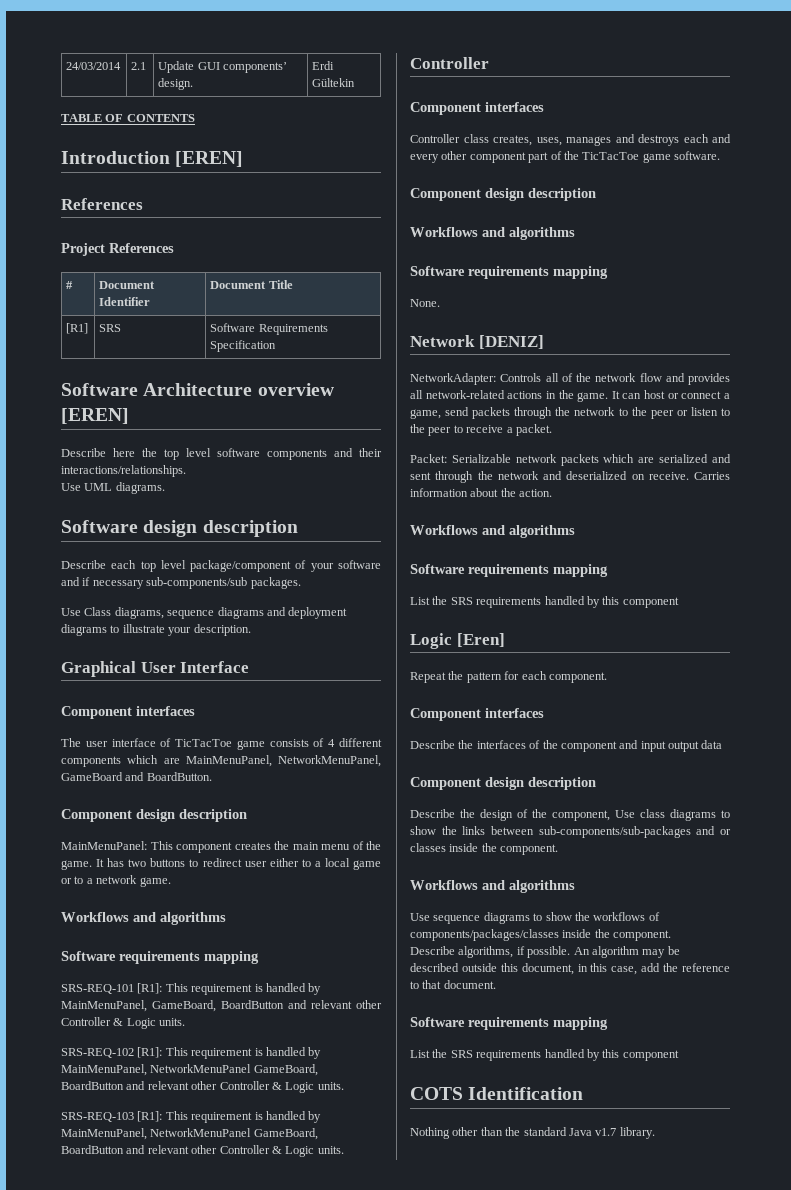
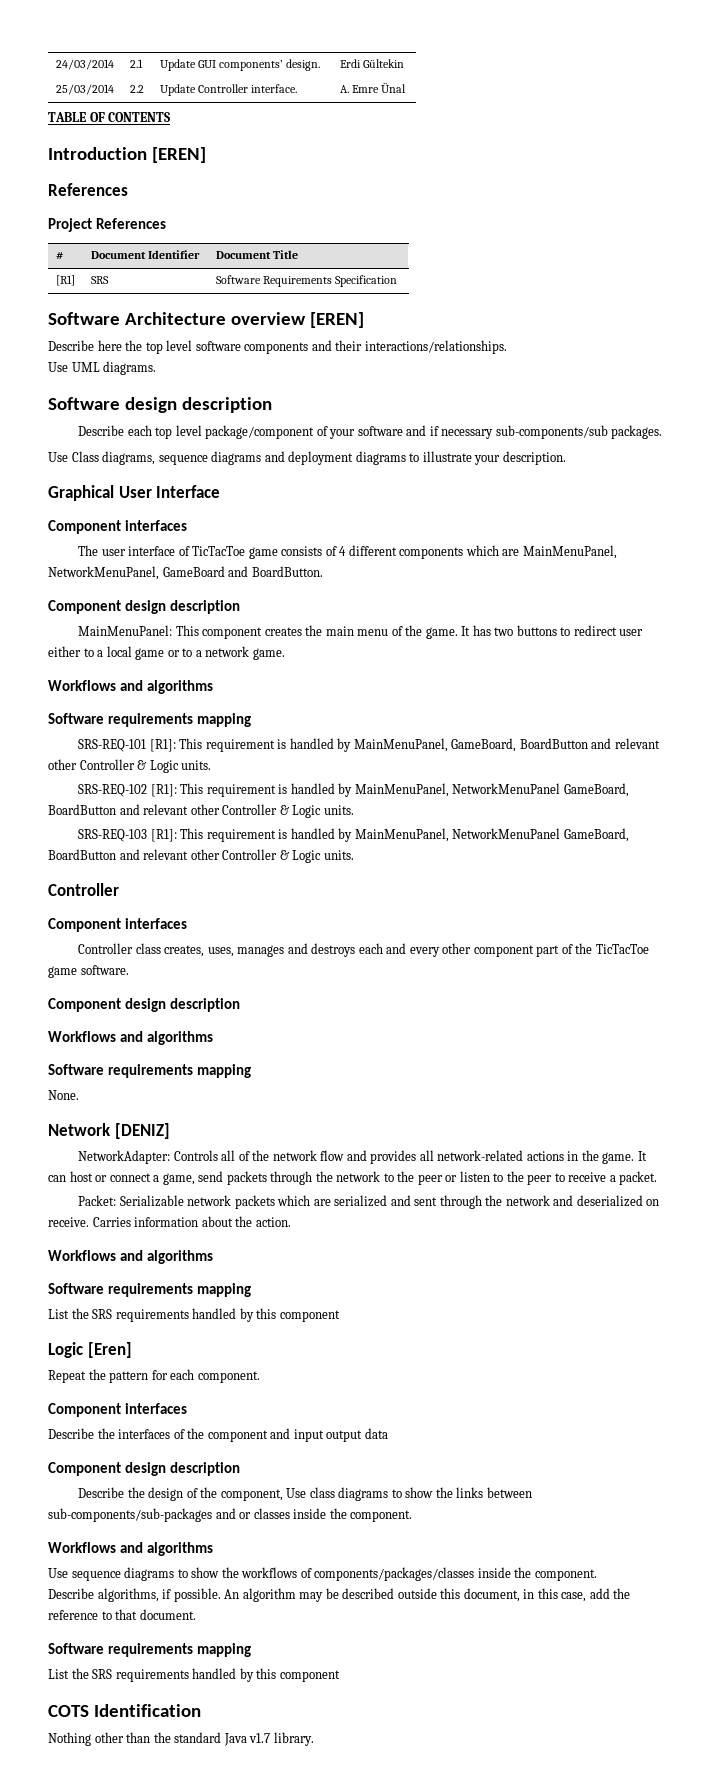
+ 25/03/2014 | 2.2 | Update Controller interface. | A. Emre Ünal

